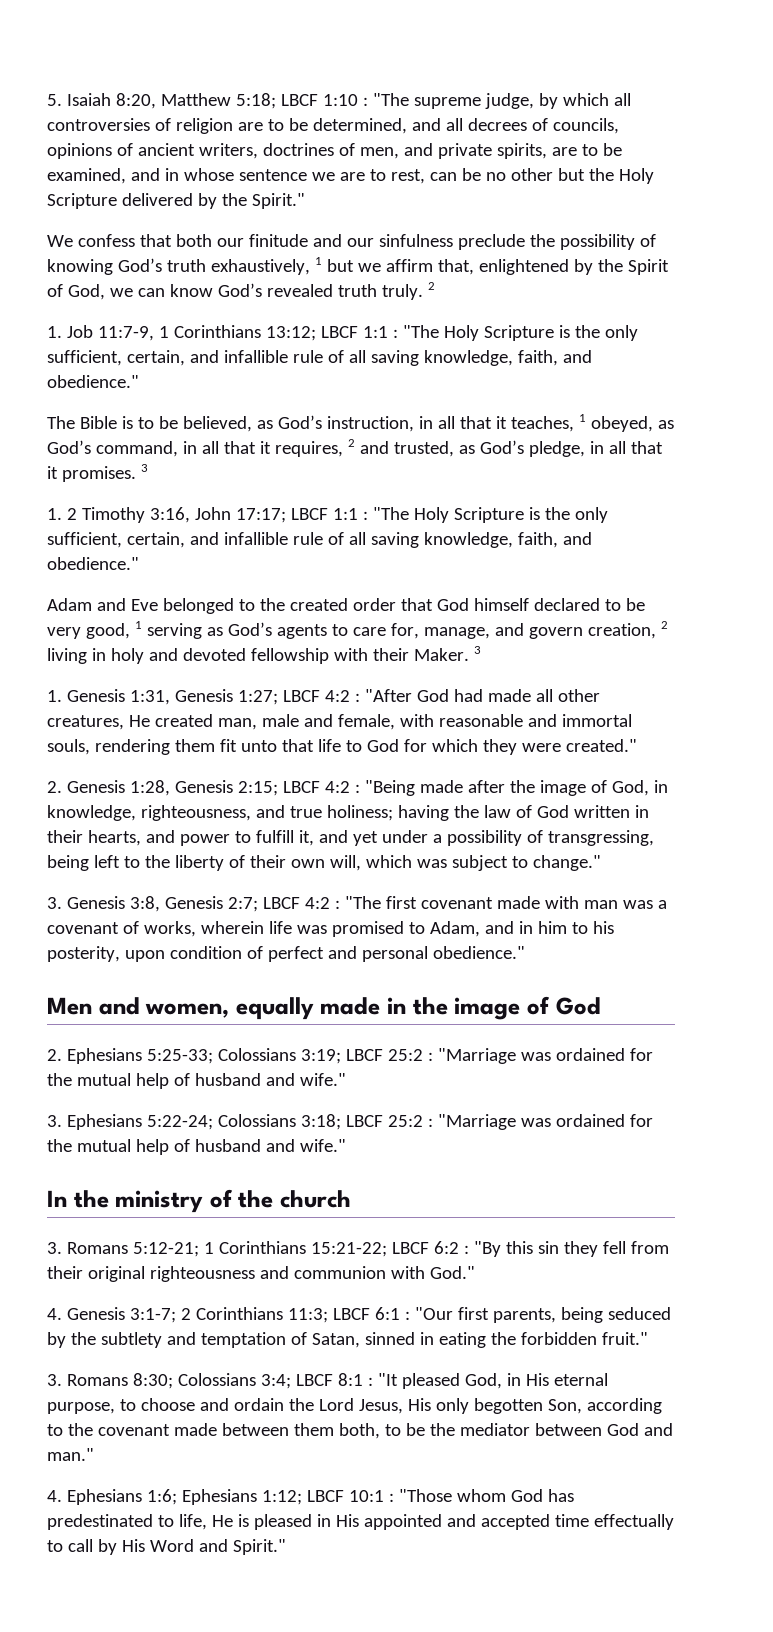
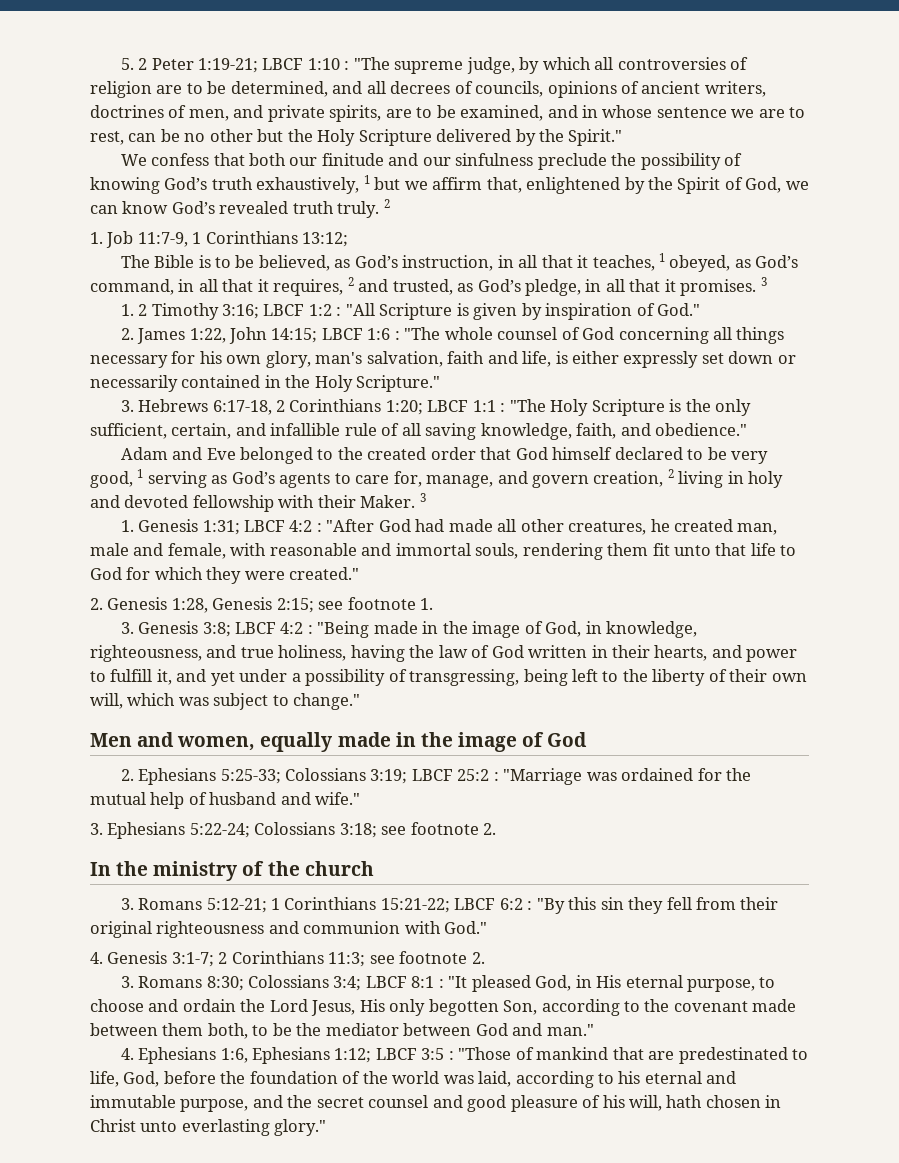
- 5. Isaiah 8:20, Matthew 5:18; LBCF 1:10 : "The supreme judge, by which all controversies of religion are to be determined, and all decrees of councils, opinions of ancient writers, doctrines of men, and private spirits, are to be examined, and in whose sentence we are to rest, can be no other but the Holy Scripture delivered by the Spirit."
+ 5. 2 Peter 1:19-21; LBCF 1:10 : "The supreme judge, by which all controversies of religion are to be determined, and all decrees of councils, opinions of ancient writers, doctrines of men, and private spirits, are to be examined, and in whose sentence we are to rest, can be no other but the Holy Scripture delivered by the Spirit."
- 1. Job 11:7-9, 1 Corinthians 13:12; LBCF 1:1 : "The Holy Scripture is the only sufficient, certain, and infallible rule of all saving knowledge, faith, and obedience."
+ 1. Job 11:7-9, 1 Corinthians 13:12;
- 1. 2 Timothy 3:16, John 17:17; LBCF 1:1 : "The Holy Scripture is the only sufficient, certain, and infallible rule of all saving knowledge, faith, and obedience."
+ 1. 2 Timothy 3:16; LBCF 1:2 : "All Scripture is given by inspiration of God."
+ 2. James 1:22, John 14:15; LBCF 1:6 : "The whole counsel of God concerning all things necessary for his own glory, man's salvation, faith and life, is either expressly set down or necessarily contained in the Holy Scripture."
+ 3. Hebrews 6:17-18, 2 Corinthians 1:20; LBCF 1:1 : "The Holy Scripture is the only sufficient, certain, and infallible rule of all saving knowledge, faith, and obedience."
- 1. Genesis 1:31, Genesis 1:27; LBCF 4:2 : "After God had made all other creatures, He created man, male and female, with reasonable and immortal souls, rendering them fit unto that life to God for which they were created."
+ 1. Genesis 1:31; LBCF 4:2 : "After God had made all other creatures, he created man, male and female, with reasonable and immortal souls, rendering them fit unto that life to God for which they were created."
- 2. Genesis 1:28, Genesis 2:15; LBCF 4:2 : "Being made after the image of God, in knowledge, righteousness, and true holiness; having the law of God written in their hearts, and power to fulfill it, and yet under a possibility of transgressing, being left to the liberty of their own will, which was subject to change."
+ 2. Genesis 1:28, Genesis 2:15; see footnote 1.
+ 3. Genesis 3:8; LBCF 4:2 : "Being made in the image of God, in knowledge, righteousness, and true holiness, having the law of God written in their hearts, and power to fulfill it, and yet under a possibility of transgressing, being left to the liberty of their own will, which was subject to change."
- 3. Genesis 3:8, Genesis 2:7; LBCF 4:2 : "The first covenant made with man was a covenant of works, wherein life was promised to Adam, and in him to his posterity, upon condition of perfect and personal obedience."
- 3. Ephesians 5:22-24; Colossians 3:18; LBCF 25:2 : "Marriage was ordained for the mutual help of husband and wife."
+ 3. Ephesians 5:22-24; Colossians 3:18; see footnote 2.
- 4. Genesis 3:1-7; 2 Corinthians 11:3; LBCF 6:1 : "Our first parents, being seduced by the subtlety and temptation of Satan, sinned in eating the forbidden fruit."
+ 4. Genesis 3:1-7; 2 Corinthians 11:3; see footnote 2.
- 4. Ephesians 1:6; Ephesians 1:12; LBCF 10:1 : "Those whom God has predestinated to life, He is pleased in His appointed and accepted time effectually to call by His Word and Spirit."
+ 4. Ephesians 1:6, Ephesians 1:12; LBCF 3:5 : "Those of mankind that are predestinated to life, God, before the foundation of the world was laid, according to his eternal and immutable purpose, and the secret counsel and good pleasure of his will, hath chosen in Christ unto everlasting glory."

